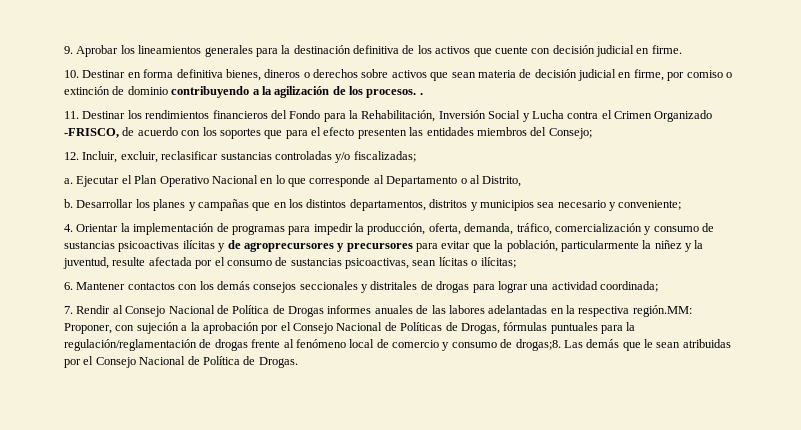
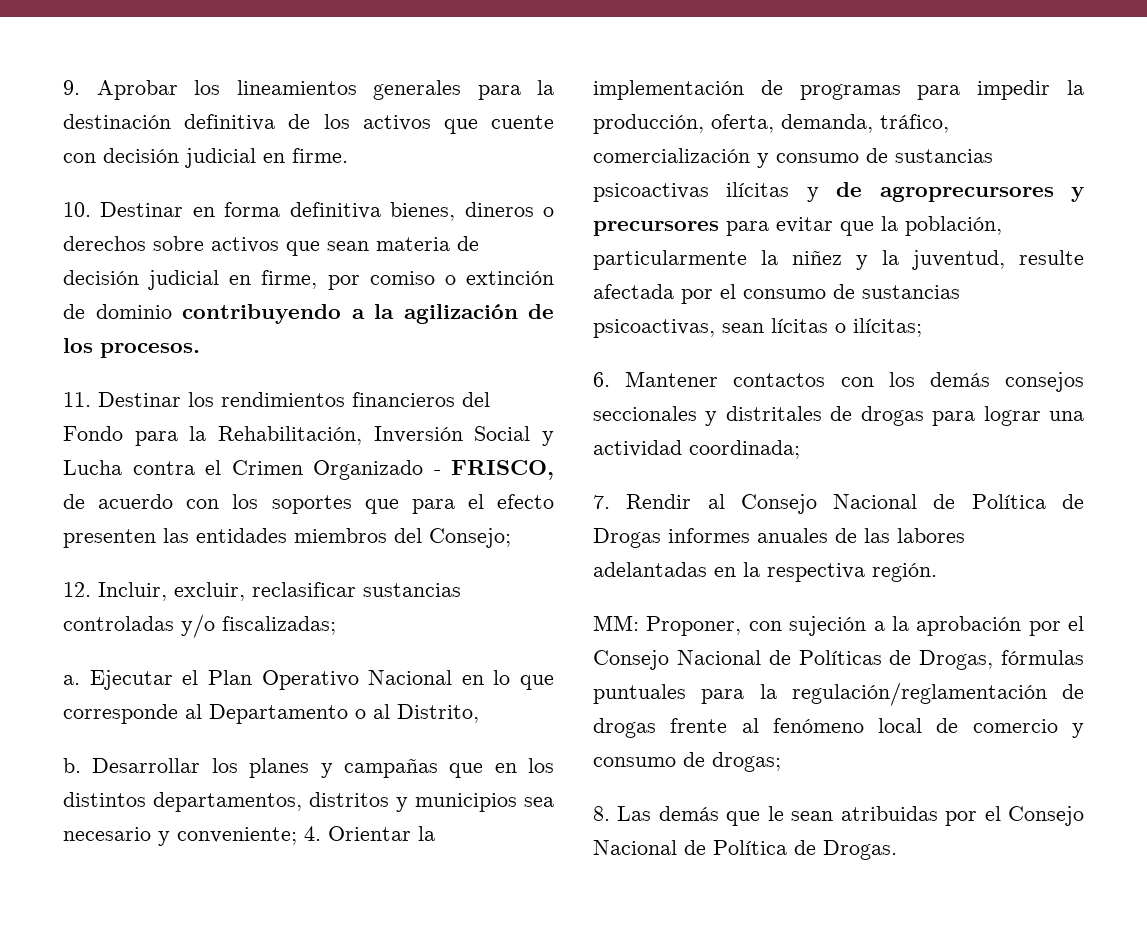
- 10. Destinar en forma definitiva bienes, dineros o derechos sobre activos que sean materia de decisión judicial en firme, por comiso o extinción de dominio contribuyendo a la agilización de los procesos. .
+ 10. Destinar en forma definitiva bienes, dineros o derechos sobre activos que sean materia de decisión judicial en firme, por comiso o extinción de dominio contribuyendo a la agilización de los procesos.
- 11. Destinar los rendimientos financieros del Fondo para la Rehabilitación, Inversión Social y Lucha contra el Crimen Organizado -FRISCO, de acuerdo con los soportes que para el efecto presenten las entidades miembros del Consejo;
+ 11. Destinar los rendimientos financieros del Fondo para la Rehabilitación, Inversión Social y Lucha contra el Crimen Organizado - FRISCO, de acuerdo con los soportes que para el efecto presenten las entidades miembros del Consejo;
- Desarrollar los planes y campañas que en los distintos departamentos, distritos y municipios sea necesario y conveniente;
- 4. Orientar la implementación de programas para impedir la producción, oferta, demanda, tráfico, comercialización y consumo de sustancias psicoactivas ilícitas y de agroprecursores y precursores para evitar que la población, particularmente la niñez y la juventud, resulte afectada por el consumo de sustancias psicoactivas, sean lícitas o ilícitas;
+ Desarrollar los planes y campañas que en los distintos departamentos, distritos y municipios sea necesario y conveniente; 4. Orientar la implementación de programas para impedir la producción, oferta, demanda, tráfico, comercialización y consumo de sustancias psicoactivas ilícitas y de agroprecursores y precursores para evitar que la población, particularmente la niñez y la juventud, resulte afectada por el consumo de sustancias psicoactivas, sean lícitas o ilícitas;
- 7. Rendir al Consejo Nacional de Política de Drogas informes anuales de las labores adelantadas en la respectiva región.MM:
+ 7. Rendir al Consejo Nacional de Política de Drogas informes anuales de las labores adelantadas en la respectiva región.
+ MM:
- Proponer, con sujeción a la aprobación por el Consejo Nacional de Políticas de Drogas, fórmulas puntuales para la regulación/reglamentación de drogas frente al fenómeno local de comercio y consumo de drogas;8. Las demás que le sean atribuidas por el Consejo Nacional de Política de Drogas.
+ Proponer, con sujeción a la aprobación por el Consejo Nacional de Políticas de Drogas, fórmulas puntuales para la regulación/reglamentación de drogas frente al fenómeno local de comercio y consumo de drogas;
+ 8. Las demás que le sean atribuidas por el Consejo Nacional de Política de Drogas.

